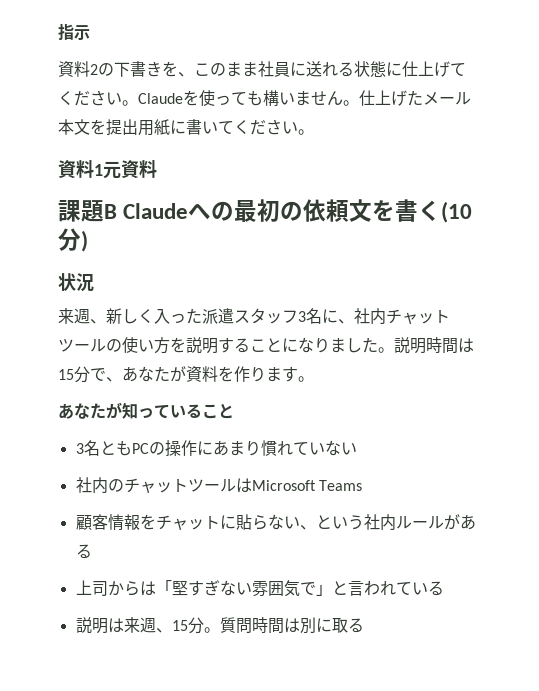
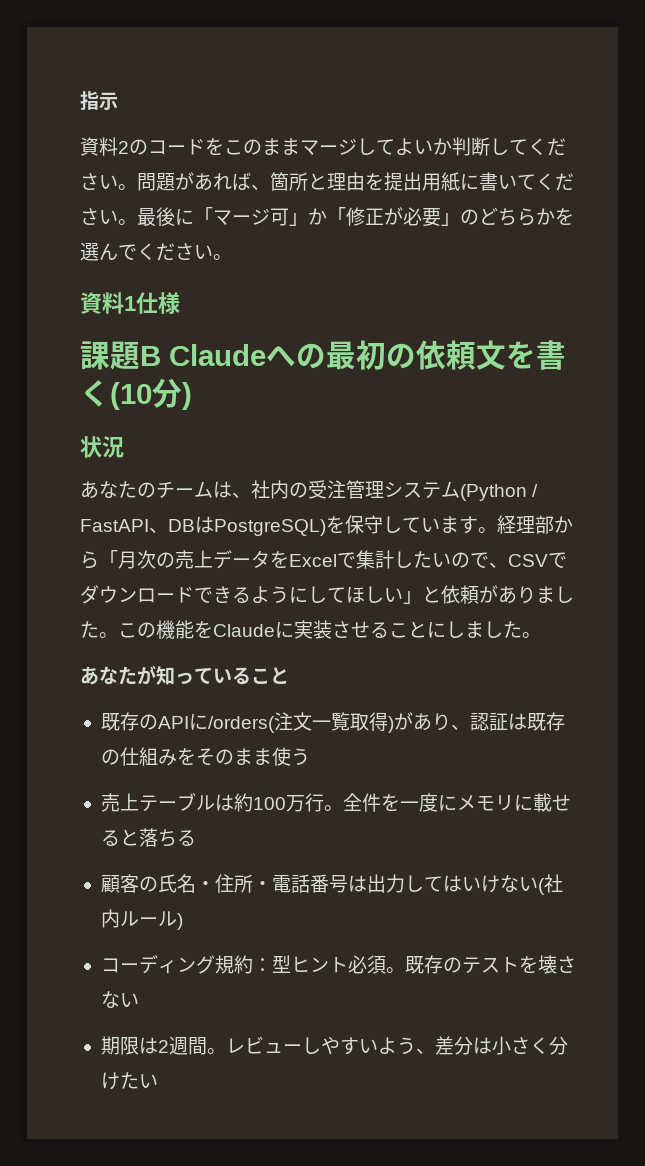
- 資料2の下書きを、このまま社員に送れる状態に仕上げてください。Claudeを使っても構いません。仕上げたメール本文を提出用紙に書いてください。
+ 資料2のコードをこのままマージしてよいか判断してください。問題があれば、箇所と理由を提出用紙に書いてください。最後に「マージ可」か「修正が必要」のどちらかを選んでください。
- 資料1元資料
+ 資料1仕様
- 来週、新しく入った派遣スタッフ3名に、社内チャットツールの使い方を説明することになりました。説明時間は15分で、あなたが資料を作ります。
+ あなたのチームは、社内の受注管理システム(Python / FastAPI、DBはPostgreSQL)を保守しています。経理部から「月次の売上データをExcelで集計したいので、CSVでダウンロードできるようにしてほしい」と依頼がありました。この機能をClaudeに実装させることにしました。
- 3名ともPCの操作にあまり慣れていない
- 社内のチャットツールはMicrosoft Teams
- 顧客情報をチャットに貼らない、という社内ルールがある
- 上司からは「堅すぎない雰囲気で」と言われている
- 説明は来週、15分。質問時間は別に取る
+ 既存のAPIに/orders(注文一覧取得)があり、認証は既存の仕組みをそのまま使う
+ 売上テーブルは約100万行。全件を一度にメモリに載せると落ちる
+ 顧客の氏名・住所・電話番号は出力してはいけない(社内ルール)
+ コーディング規約：型ヒント必須。既存のテストを壊さない
+ 期限は2週間。レビューしやすいよう、差分は小さく分けたい

